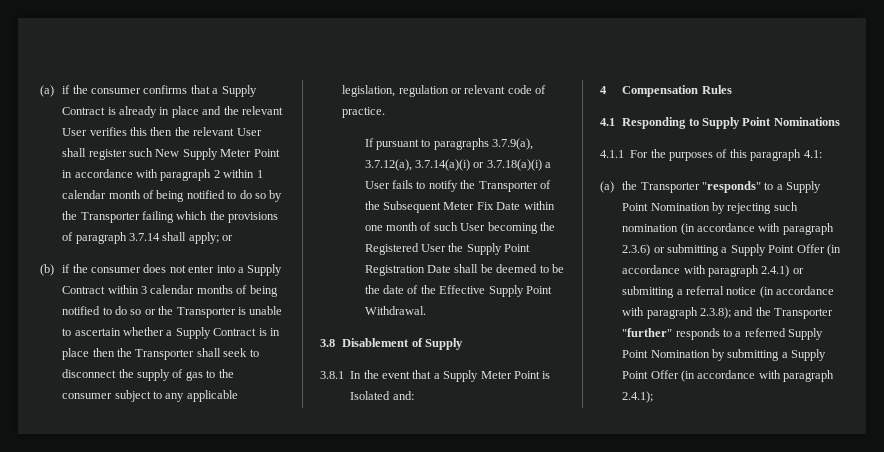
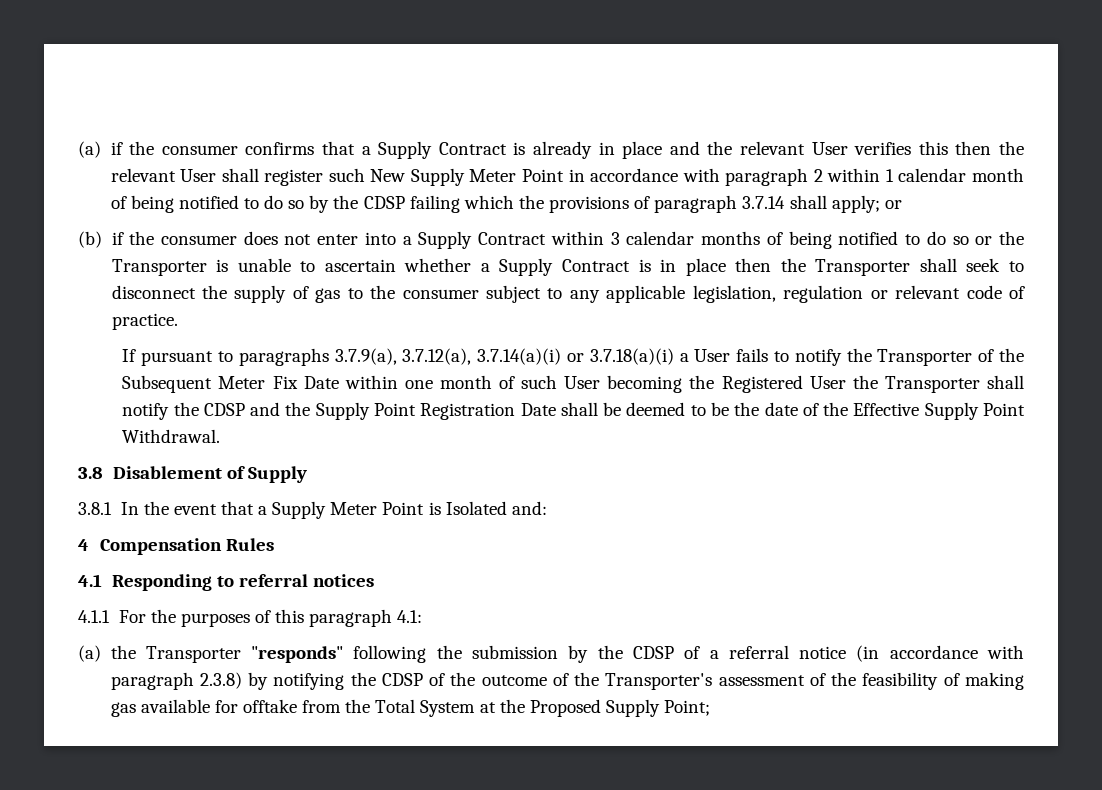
- (a) if the consumer confirms that a Supply Contract is already in place and the relevant User verifies this then the relevant User shall register such New Supply Meter Point in accordance with paragraph 2 within 1 calendar month of being notified to do so by the Transporter failing which the provisions of paragraph 3.7.14 shall apply; or
+ (a) if the consumer confirms that a Supply Contract is already in place and the relevant User verifies this then the relevant User shall register such New Supply Meter Point in accordance with paragraph 2 within 1 calendar month of being notified to do so by the CDSP failing which the provisions of paragraph 3.7.14 shall apply; or
- If pursuant to paragraphs 3.7.9(a), 3.7.12(a), 3.7.14(a)(i) or 3.7.18(a)(i) a User fails to notify the Transporter of the Subsequent Meter Fix Date within one month of such User becoming the Registered User the Supply Point Registration Date shall be deemed to be the date of the Effective Supply Point Withdrawal.
+ If pursuant to paragraphs 3.7.9(a), 3.7.12(a), 3.7.14(a)(i) or 3.7.18(a)(i) a User fails to notify the Transporter of the Subsequent Meter Fix Date within one month of such User becoming the Registered User the Transporter shall notify the CDSP and the Supply Point Registration Date shall be deemed to be the date of the Effective Supply Point Withdrawal.
- 4.1 Responding to Supply Point Nominations
+ 4.1 Responding to referral notices
- (a) the Transporter "responds" to a Supply Point Nomination by rejecting such nomination (in accordance with paragraph 2.3.6) or submitting a Supply Point Offer (in accordance with paragraph 2.4.1) or submitting a referral notice (in accordance with paragraph 2.3.8); and the Transporter "further" responds to a referred Supply Point Nomination by submitting a Supply Point Offer (in accordance with paragraph 2.4.1);
+ (a) the Transporter "responds" following the submission by the CDSP of a referral notice (in accordance with paragraph 2.3.8) by notifying the CDSP of the outcome of the Transporter's assessment of the feasibility of making gas available for offtake from the Total System at the Proposed Supply Point;

